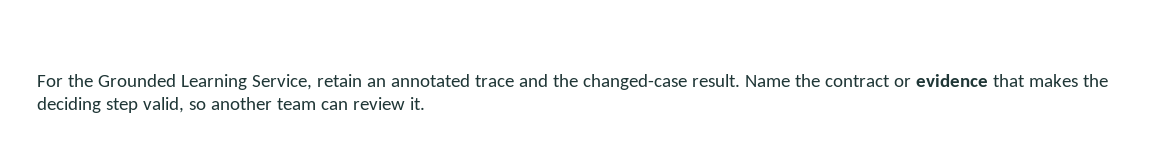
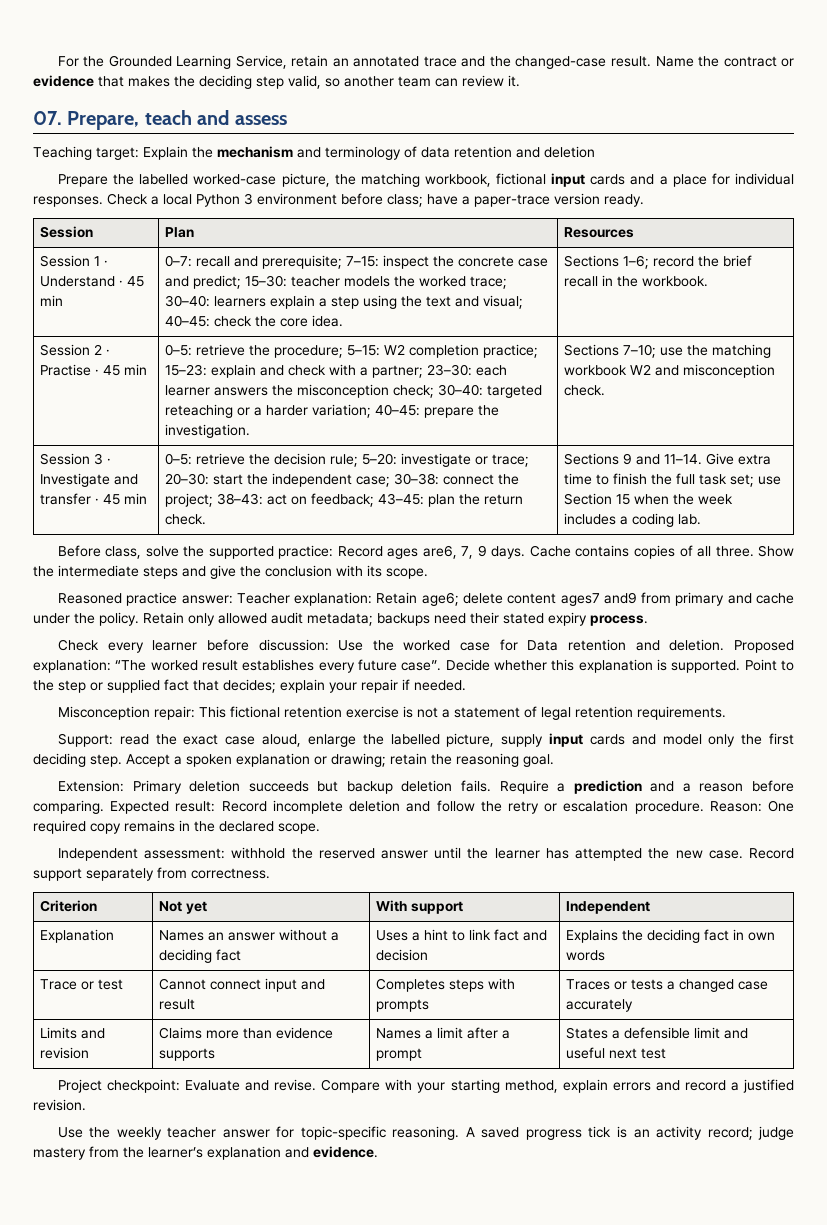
+ 07. Prepare, teach and assess
+ Teaching target: Explain the mechanism and terminology of data retention and deletion
+ Prepare the labelled worked-case picture, the matching workbook, fictional input cards and a place for individual responses. Check a local Python 3 environment before class; have a paper-trace version ready.
+ Session | Plan | Resources
+ Session 1 · Understand · 45 min | 0–7: recall and prerequisite; 7–15: inspect the concrete case and predict; 15–30: teacher models the worked trace; 30–40: learners explain a step using the text and visual; 40–45: check the core idea. | Sections 1–6; record the brief recall in the workbook.
+ Session 2 · Practise · 45 min | 0–5: retrieve the procedure; 5–15: W2 completion practice; 15–23: explain and check with a partner; 23–30: each learner answers the misconception check; 30–40: targeted reteaching or a harder variation; 40–45: prepare the investigation. | Sections 7–10; use the matching workbook W2 and misconception check.
+ Session 3 · Investigate and transfer · 45 min | 0–5: retrieve the decision rule; 5–20: investigate or trace; 20–30: start the independent case; 30–38: connect the project; 38–43: act on feedback; 43–45: plan the return check. | Sections 9 and 11–14. Give extra time to finish the full task set; use Section 15 when the week includes a coding lab.
+ Before class, solve the supported practice: Record ages are6, 7, 9 days. Cache contains copies of all three. Show the intermediate steps and give the conclusion with its scope.
+ Reasoned practice answer: Teacher explanation: Retain age6; delete content ages7 and9 from primary and cache under the policy. Retain only allowed audit metadata; backups need their stated expiry process.
+ Check every learner before discussion: Use the worked case for Data retention and deletion. Proposed explanation: “The worked result establishes every future case”. Decide whether this explanation is supported. Point to the step or supplied fact that decides; explain your repair if needed.
+ Misconception repair: This fictional retention exercise is not a statement of legal retention requirements.
+ Support: read the exact case aloud, enlarge the labelled picture, supply input cards and model only the first deciding step. Accept a spoken explanation or drawing; retain the reasoning goal.
+ Extension: Primary deletion succeeds but backup deletion fails. Require a prediction and a reason before comparing. Expected result: Record incomplete deletion and follow the retry or escalation procedure. Reason: One required copy remains in the declared scope.
+ Independent assessment: withhold the reserved answer until the learner has attempted the new case. Record support separately from correctness.
+ Criterion | Not yet | With support | Independent
+ Explanation | Names an answer without a deciding fact | Uses a hint to link fact and decision | Explains the deciding fact in own words
+ Trace or test | Cannot connect input and result | Completes steps with prompts | Traces or tests a changed case accurately
+ Limits and revision | Claims more than evidence supports | Names a limit after a prompt | States a defensible limit and useful next test
+ Project checkpoint: Evaluate and revise. Compare with your starting method, explain errors and record a justified revision.
+ Use the weekly teacher answer for topic-specific reasoning. A saved progress tick is an activity record; judge mastery from the learner’s explanation and evidence.

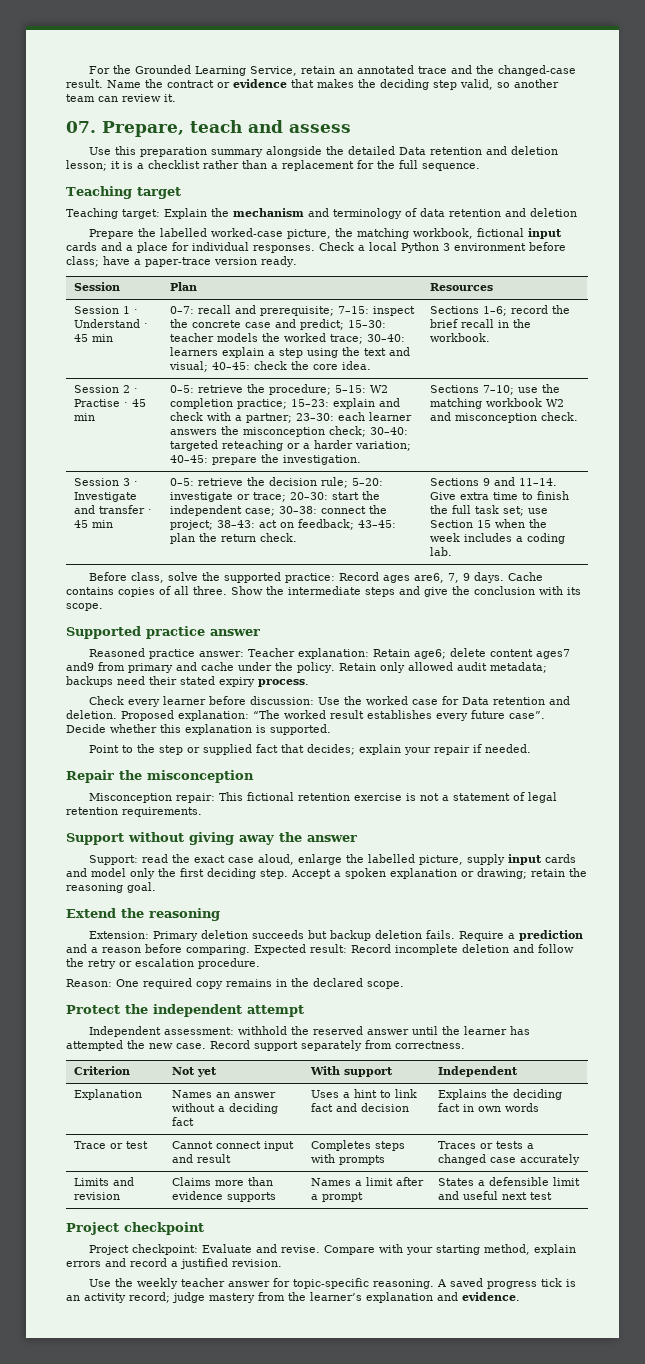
+ Use this preparation summary alongside the detailed Data retention and deletion lesson; it is a checklist rather than a replacement for the full sequence.
+ Teaching target
+ Supported practice answer
- Decide whether this explanation is supported. Point to the step or supplied fact that decides; explain your repair if needed.
+ Decide whether this explanation is supported.
+ Point to the step or supplied fact that decides; explain your repair if needed.
+ Repair the misconception
+ Support without giving away the answer
+ Extend the reasoning
- Expected result: Record incomplete deletion and follow the retry or escalation procedure. Reason: One required copy remains in the declared scope.
+ Expected result: Record incomplete deletion and follow the retry or escalation procedure.
+ Reason: One required copy remains in the declared scope.
+ Protect the independent attempt
+ Project checkpoint

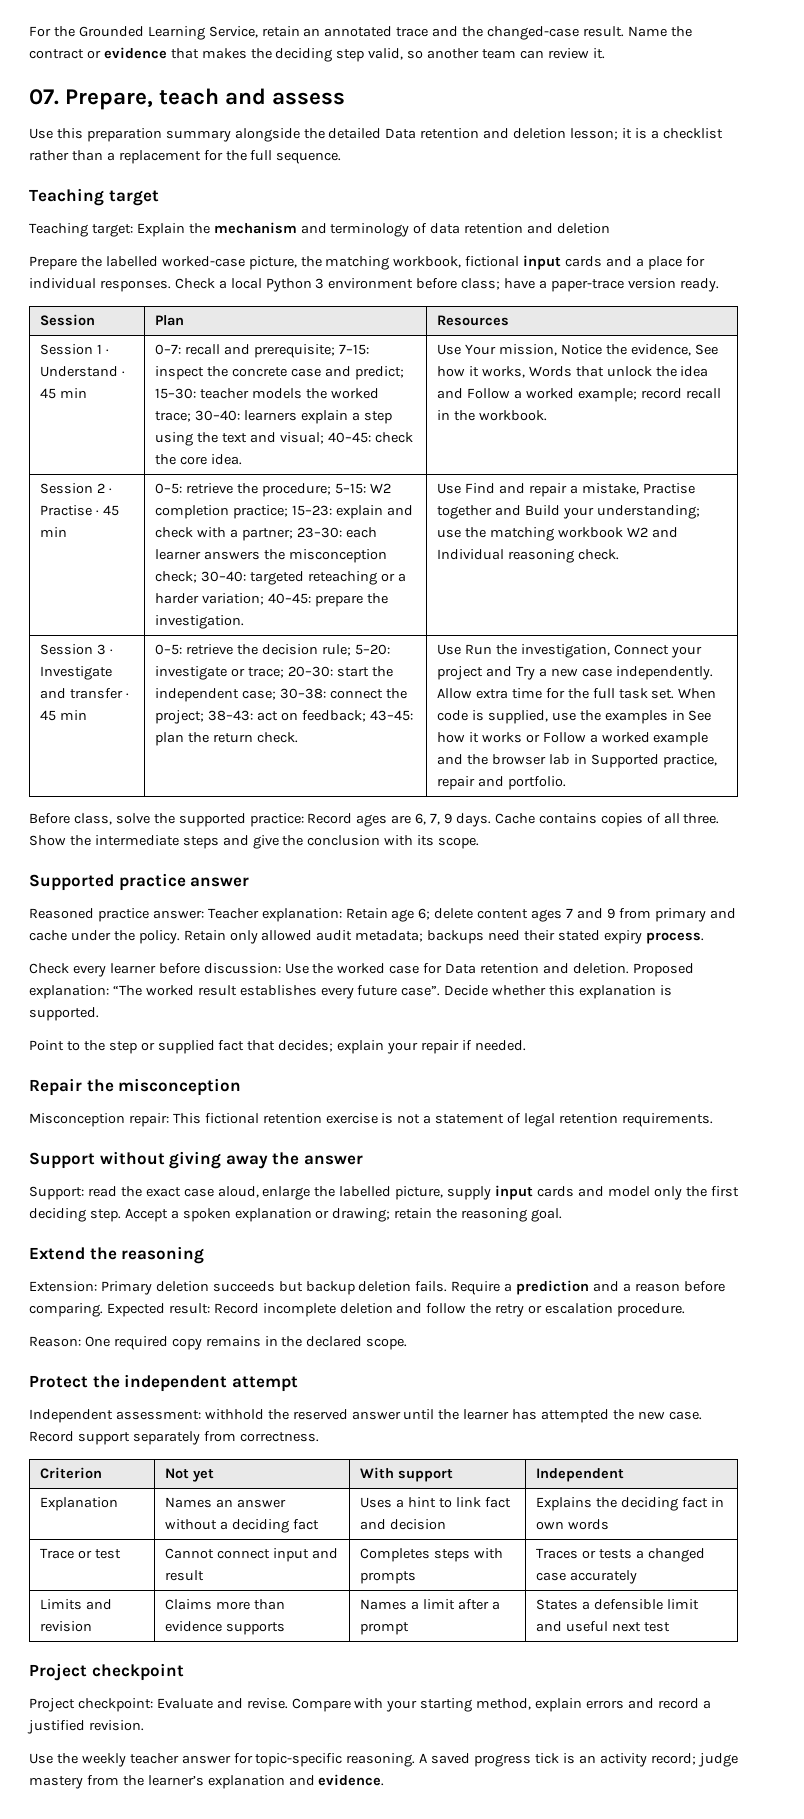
- Sections 1–6; record the brief recall in the workbook.
+ Use Your mission, Notice the evidence, See how it works, Words that unlock the idea and Follow a worked example; record recall in the workbook.
- Sections 7–10; use the matching workbook W2 and misconception check.
+ Use Find and repair a mistake, Practise together and Build your understanding; use the matching workbook W2 and Individual reasoning check.
- Sections 9 and 11–14. Give extra time to finish the full task set; use Section 15 when the week includes a coding lab.
+ Use Run the investigation, Connect your project and Try a new case independently. Allow extra time for the full task set. When code is supplied, use the examples in See how it works or Follow a worked example and the browser lab in Supported practice, repair and portfolio.
- Before class, solve the supported practice: Record ages are6, 7, 9 days.
+ Before class, solve the supported practice: Record ages are 6, 7, 9 days.
- Reasoned practice answer: Teacher explanation: Retain age6; delete content ages7 and9 from primary and cache under the policy.
+ Reasoned practice answer: Teacher explanation: Retain age 6; delete content ages 7 and 9 from primary and cache under the policy.

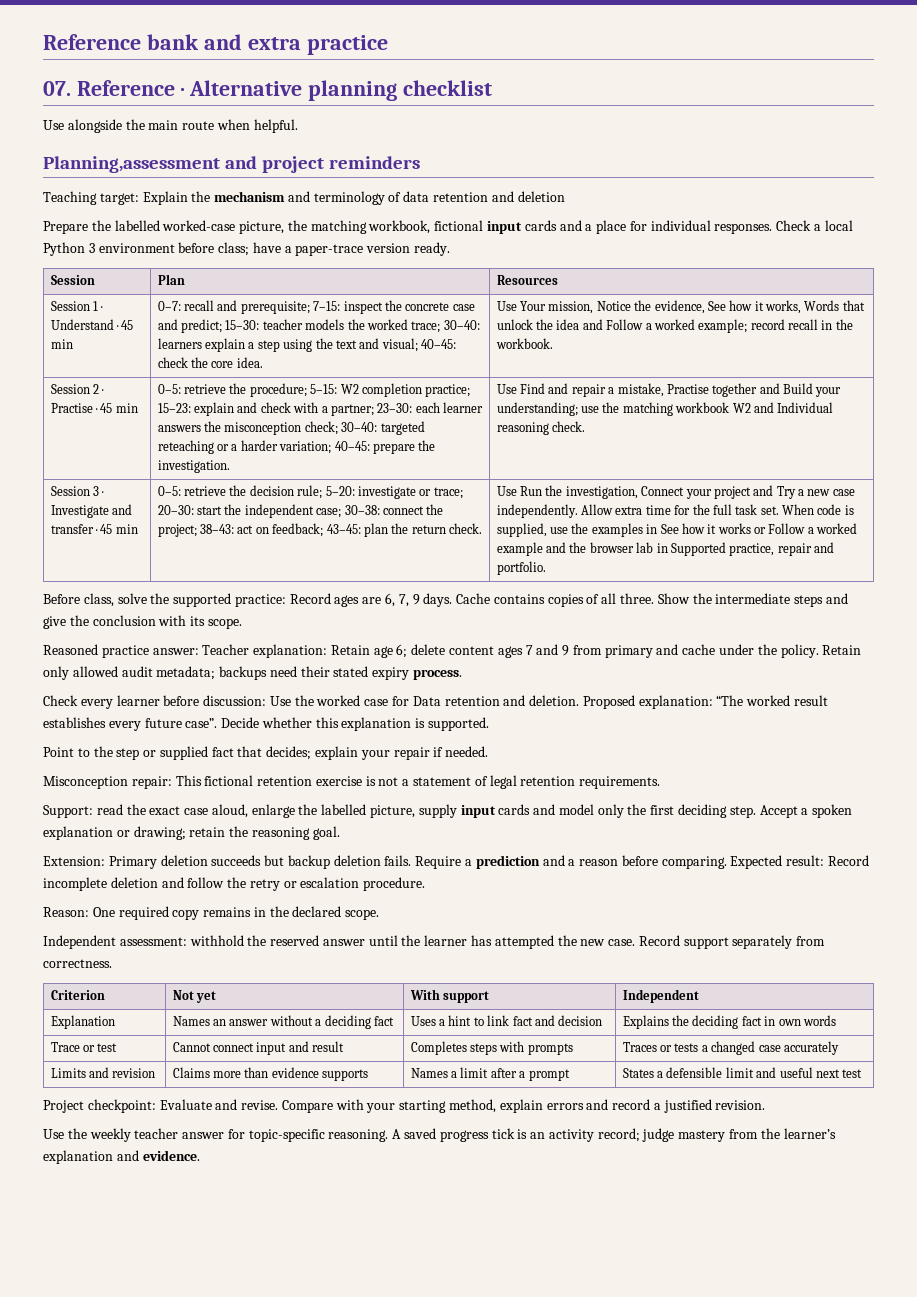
- For the Grounded Learning Service, retain an annotated trace and the changed-case result. Name the contract or evidence that makes the deciding step valid, so another team can review it.
- 07. Prepare, teach and assess
- Use this preparation summary alongside the detailed Data retention and deletion lesson; it is a checklist rather than a replacement for the full sequence.
- Teaching target
+ Reference bank and extra practice
+ 07. Reference · Alternative planning checklist
+ Use alongside the main route when helpful.
+ Planning,assessment and project reminders
- Supported practice answer
- Repair the misconception
- Support without giving away the answer
- Extend the reasoning
- Protect the independent attempt
- Project checkpoint

